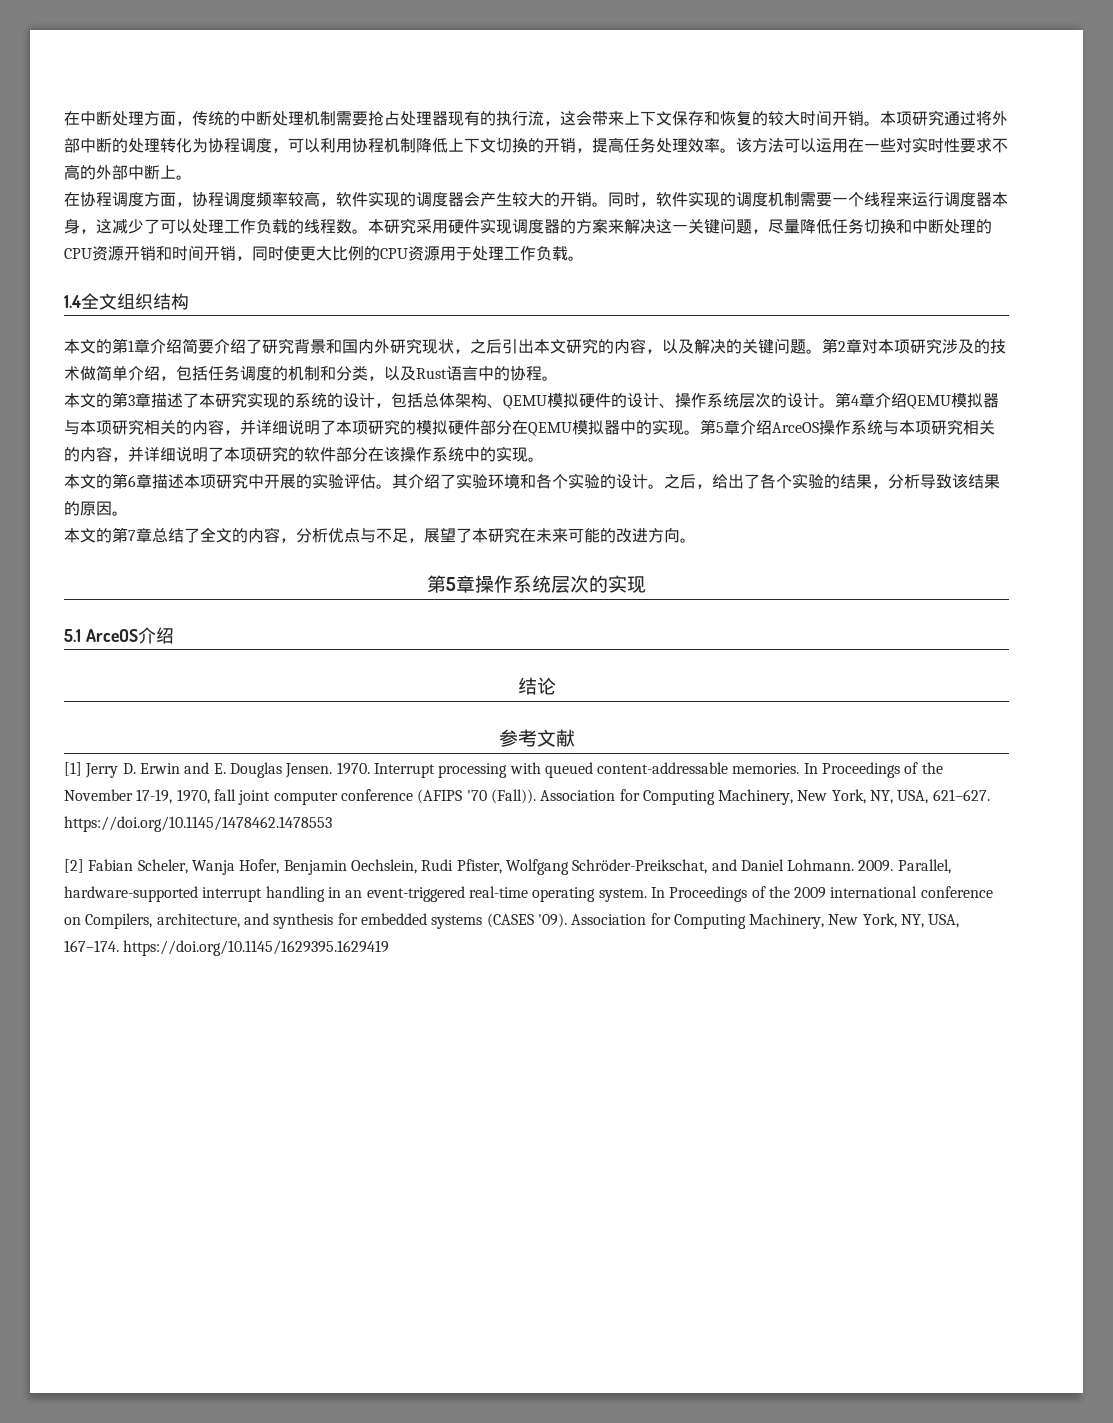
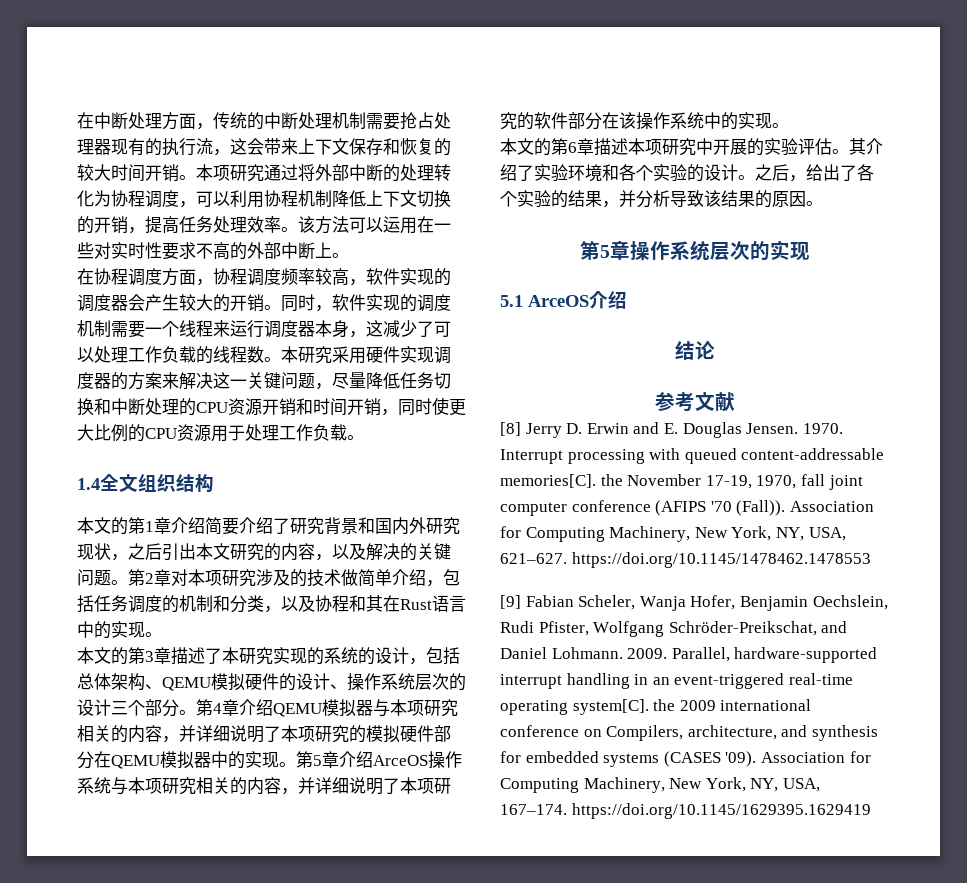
- 第2章对本项研究涉及的技术做简单介绍，包括任务调度的机制和分类，以及Rust语言中的协程。
+ 第2章对本项研究涉及的技术做简单介绍，包括任务调度的机制和分类，以及协程和其在Rust语言中的实现。
- 本文的第3章描述了本研究实现的系统的设计，包括总体架构、QEMU模拟硬件的设计、操作系统层次的设计。
+ 本文的第3章描述了本研究实现的系统的设计，包括总体架构、QEMU模拟硬件的设计、操作系统层次的设计三个部分。
- 之后，给出了各个实验的结果，分析导致该结果的原因。
+ 之后，给出了各个实验的结果，并分析导致该结果的原因。
- 本文的第7章总结了全文的内容，分析优点与不足，展望了本研究在未来可能的改进方向。
- [1] Jerry D. Erwin and E. Douglas Jensen.
+ [8] Jerry D. Erwin and E. Douglas Jensen.
- Interrupt processing with queued content-addressable memories. In Proceedings of the November 17-19, 1970, fall joint computer conference (AFIPS '70 (Fall)).
+ Interrupt processing with queued content-addressable memories[C]. the November 17-19, 1970, fall joint computer conference (AFIPS '70 (Fall)).
- [2] Fabian Scheler, Wanja Hofer, Benjamin Oechslein, Rudi Pfister, Wolfgang Schröder-Preikschat, and Daniel Lohmann.
+ [9] Fabian Scheler, Wanja Hofer, Benjamin Oechslein, Rudi Pfister, Wolfgang Schröder-Preikschat, and Daniel Lohmann.
- Parallel, hardware-supported interrupt handling in an event-triggered real-time operating system. In Proceedings of the 2009 international conference on Compilers, architecture, and synthesis for embedded systems (CASES '09).
+ Parallel, hardware-supported interrupt handling in an event-triggered real-time operating system[C]. the 2009 international conference on Compilers, architecture, and synthesis for embedded systems (CASES '09).

